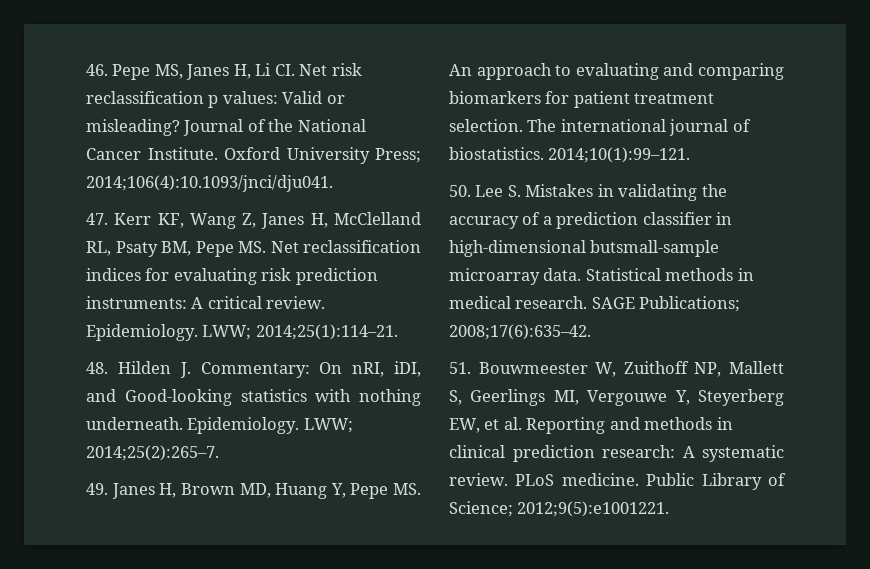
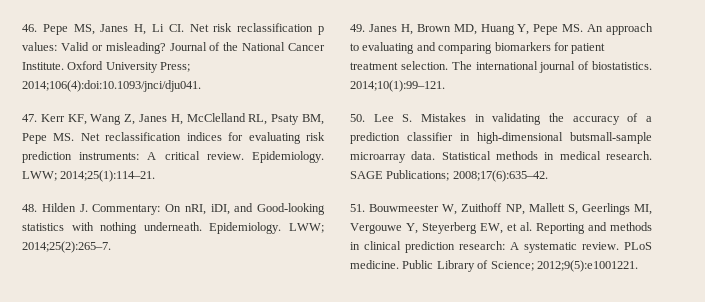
- Oxford University Press; 2014;106(4):10.1093/jnci/dju041.
+ Oxford University Press; 2014;106(4):doi:10.1093/jnci/dju041.

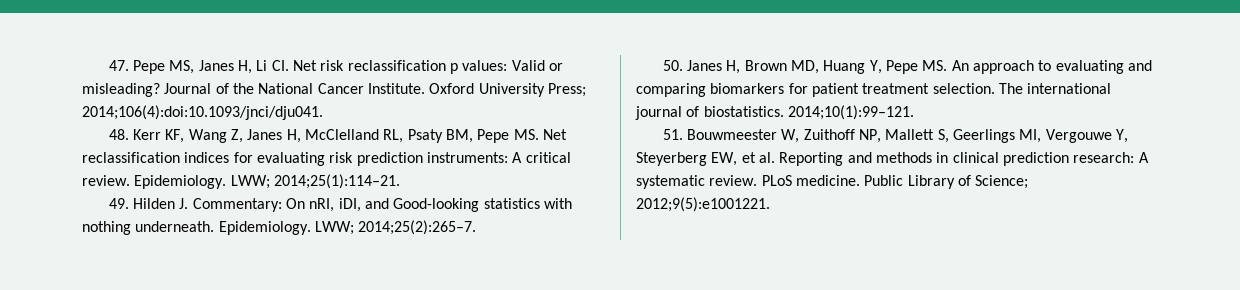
- 46. Pepe MS, Janes H, Li CI. Net risk reclassification p values: Valid or misleading?
+ 47. Pepe MS, Janes H, Li CI. Net risk reclassification p values: Valid or misleading?
- 47. Kerr KF, Wang Z, Janes H, McClelland RL, Psaty BM, Pepe MS. Net reclassification indices for evaluating risk prediction instruments: A critical review.
+ 48. Kerr KF, Wang Z, Janes H, McClelland RL, Psaty BM, Pepe MS. Net reclassification indices for evaluating risk prediction instruments: A critical review.
- 48. Hilden J. Commentary: On nRI, iDI, and Good-looking statistics with nothing underneath.
+ 49. Hilden J. Commentary: On nRI, iDI, and Good-looking statistics with nothing underneath.
- 49. Janes H, Brown MD, Huang Y, Pepe MS. An approach to evaluating and comparing biomarkers for patient treatment selection.
+ 50. Janes H, Brown MD, Huang Y, Pepe MS. An approach to evaluating and comparing biomarkers for patient treatment selection.
- 50. Lee S. Mistakes in validating the accuracy of a prediction classifier in high-dimensional butsmall-sample microarray data. Statistical methods in medical research. SAGE Publications; 2008;17(6):635–42.

